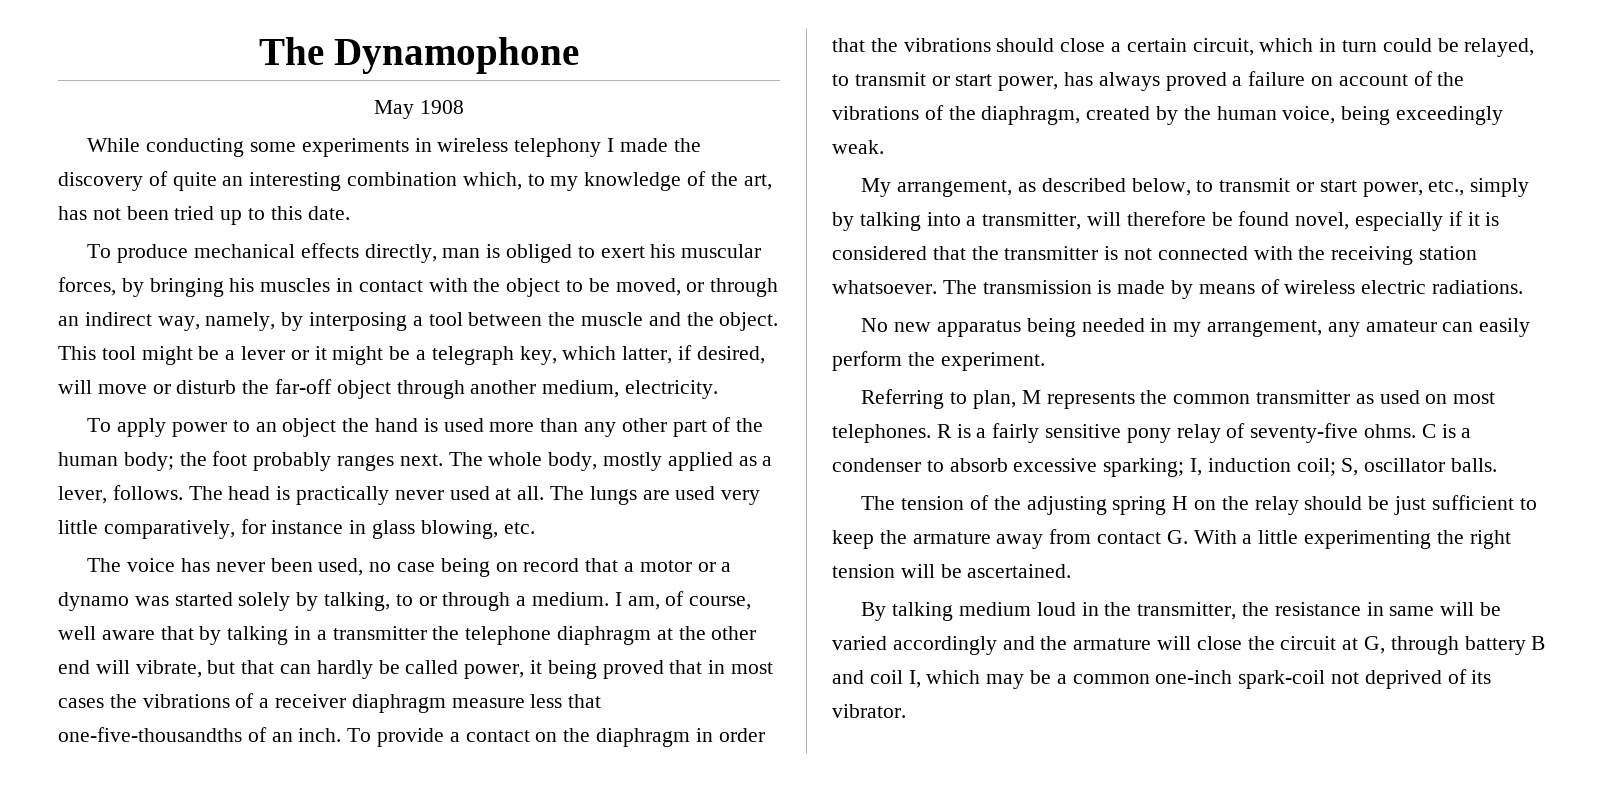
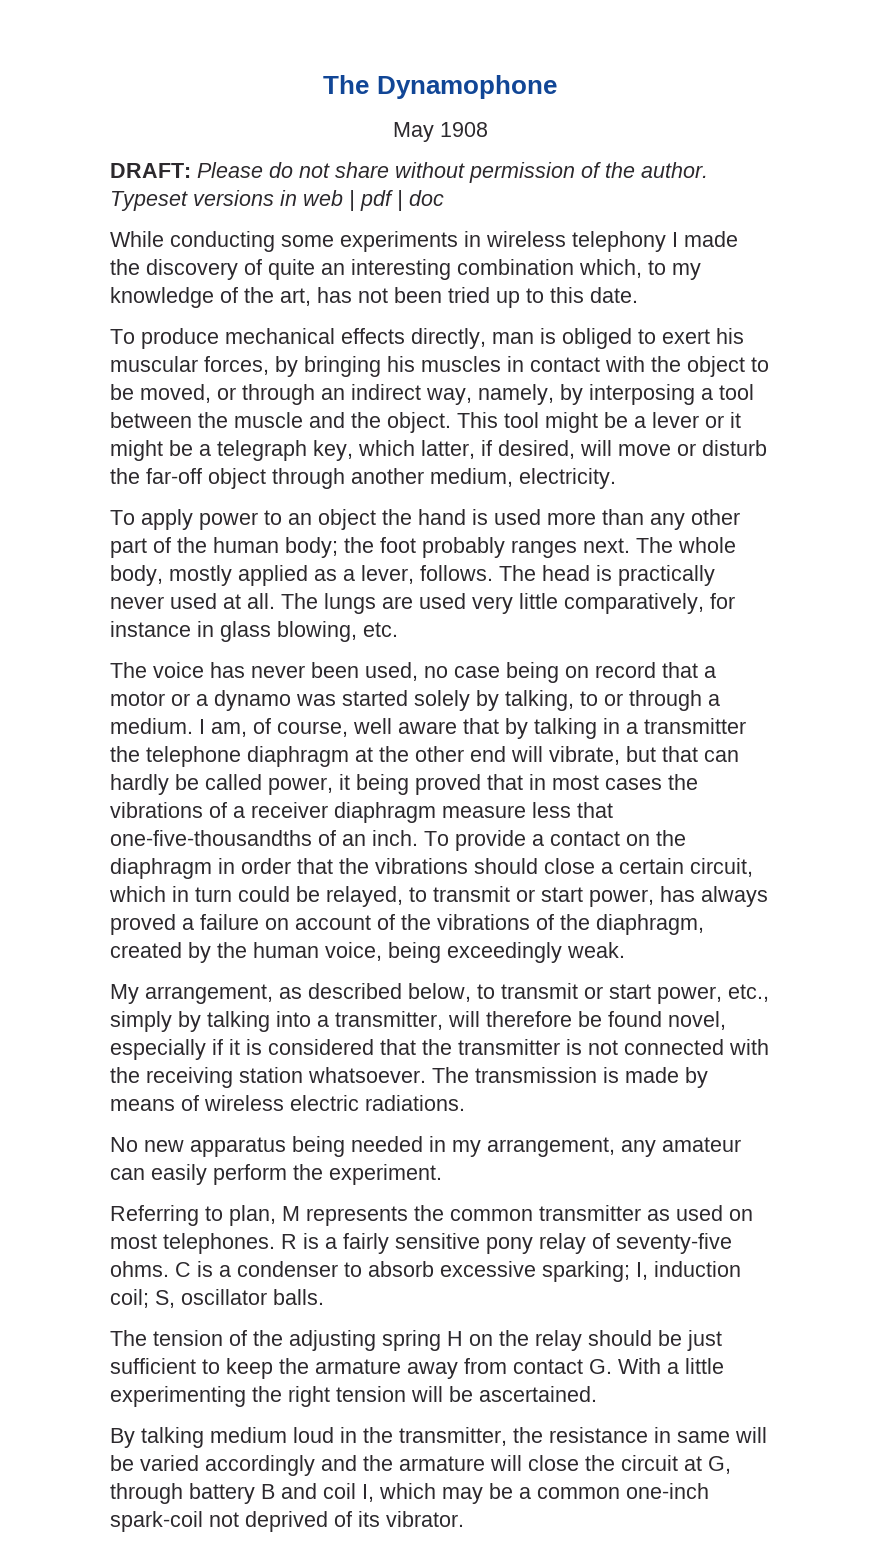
+ DRAFT: Please do not share without permission of the author. Typeset versions in web | pdf | doc

